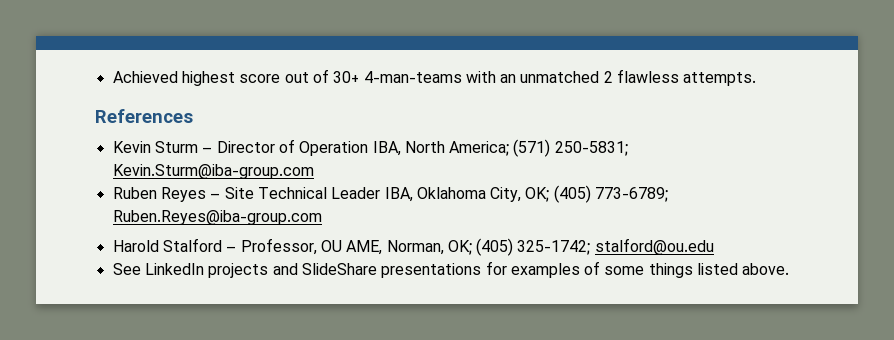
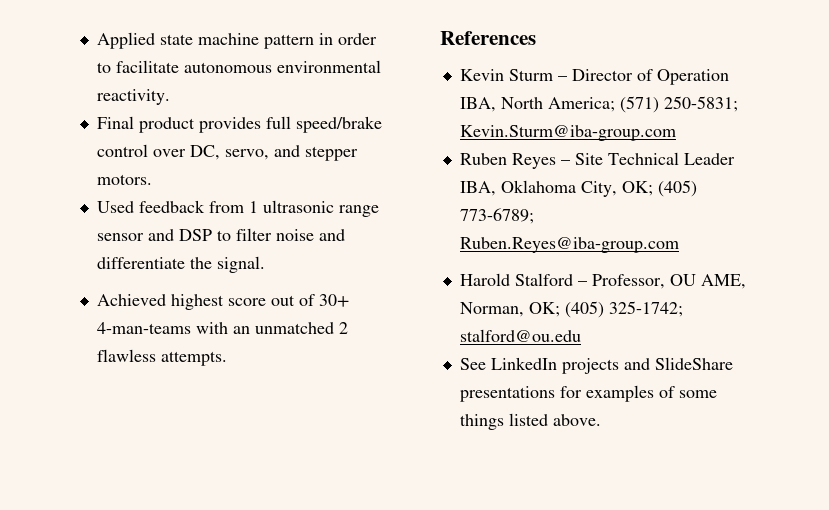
+ Applied state machine pattern in order to facilitate autonomous environmental reactivity.
+ Final product provides full speed/brake control over DC, servo, and stepper motors.
+ Used feedback from 1 ultrasonic range sensor and DSP to filter noise and differentiate the signal.

